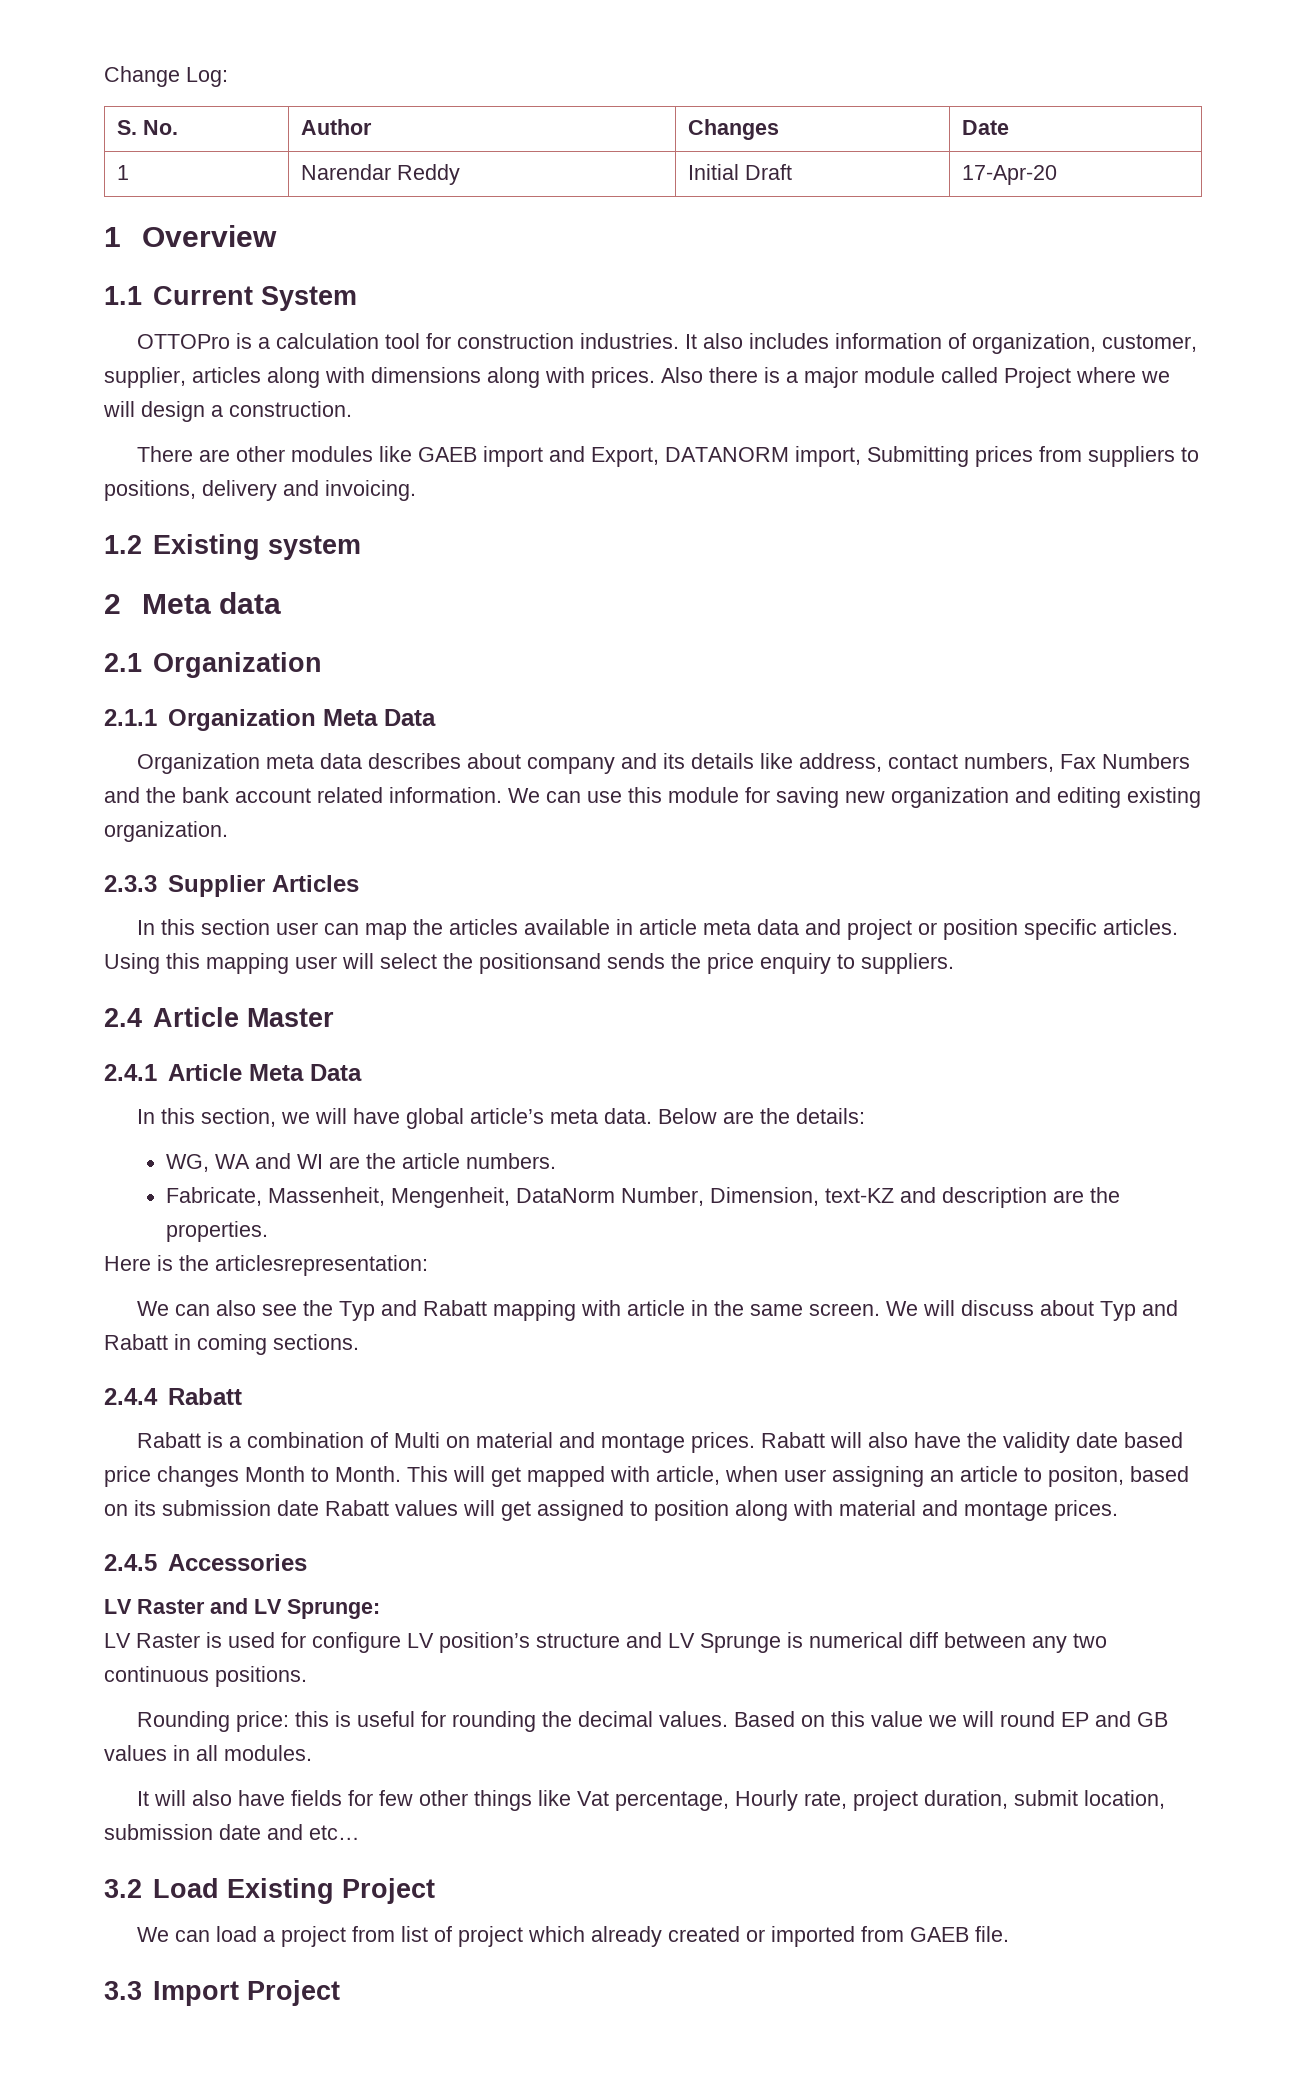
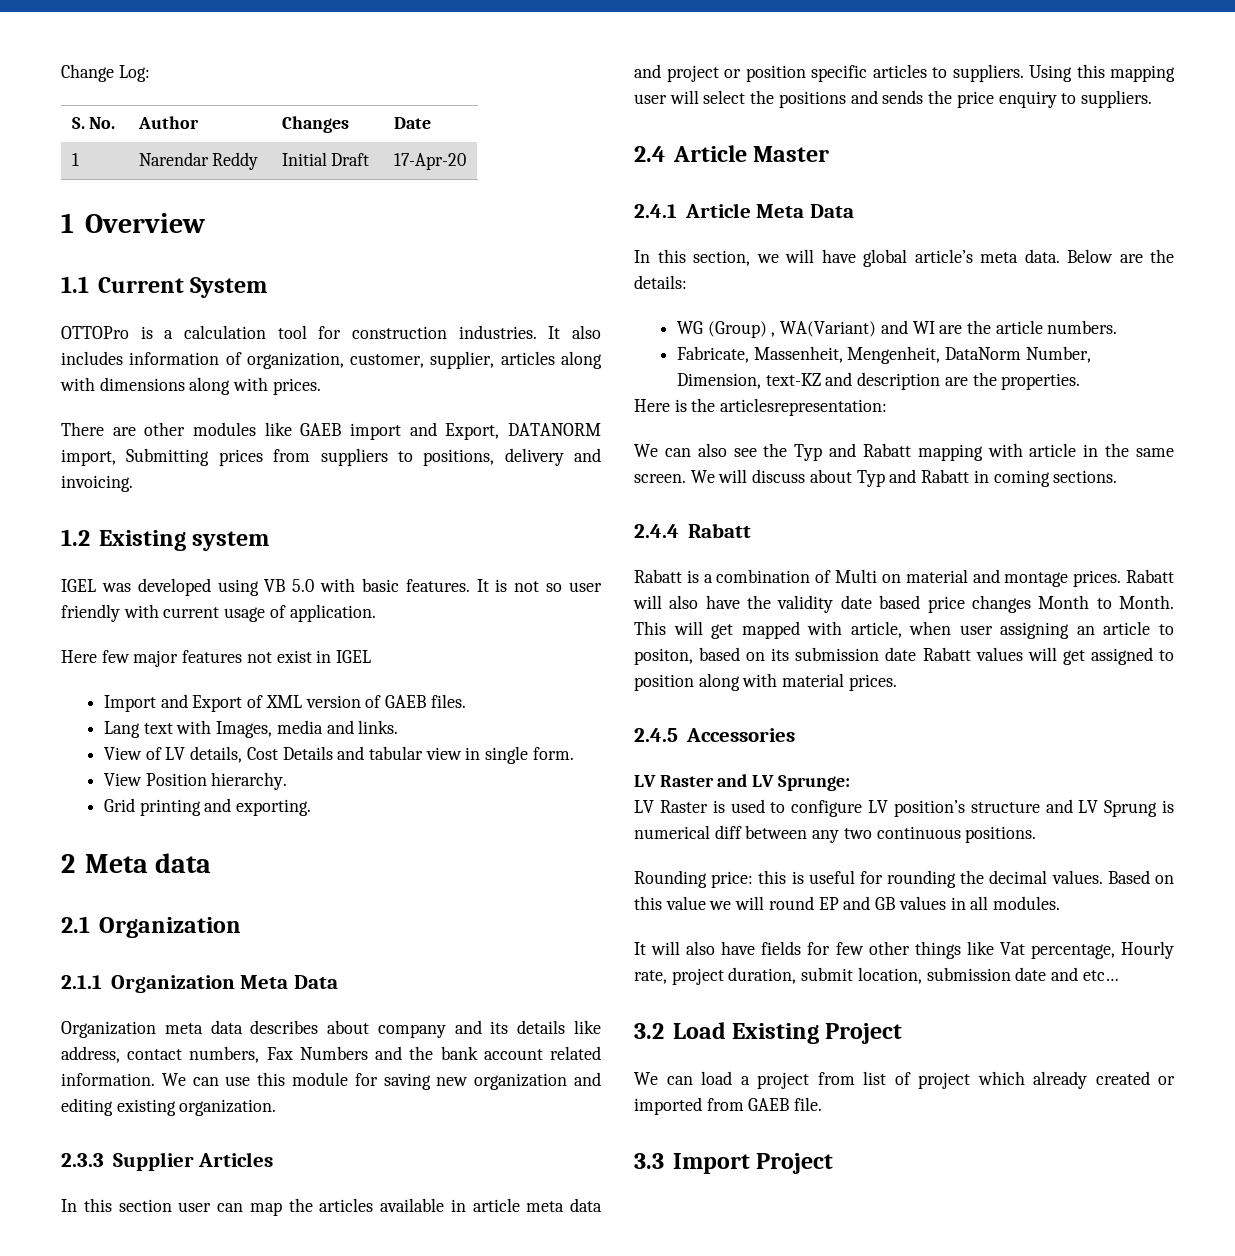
- Also there is a major module called Project where we will design a construction.
+ IGEL was developed using VB 5.0 with basic features. It is not so user friendly with current usage of application.
+ Here few major features not exist in IGEL
+ Import and Export of XML version of GAEB files.
+ Lang text with Images, media and links.
+ View of LV details, Cost Details and tabular view in single form.
+ View Position hierarchy.
+ Grid printing and exporting.
- In this section user can map the articles available in article meta data and project or position specific articles.
+ In this section user can map the articles available in article meta data and project or position specific articles to suppliers.
- Using this mapping user will select the positionsand sends the price enquiry to suppliers.
+ Using this mapping user will select the positions and sends the price enquiry to suppliers.
- WG, WA and WI are the article numbers.
+ WG (Group) , WA(Variant) and WI are the article numbers.
- This will get mapped with article, when user assigning an article to positon, based on its submission date Rabatt values will get assigned to position along with material and montage prices.
+ This will get mapped with article, when user assigning an article to positon, based on its submission date Rabatt values will get assigned to position along with material prices.
- LV Raster is used for configure LV position’s structure and LV Sprunge is numerical diff between any two continuous positions.
+ LV Raster is used to configure LV position’s structure and LV Sprung is numerical diff between any two continuous positions.

